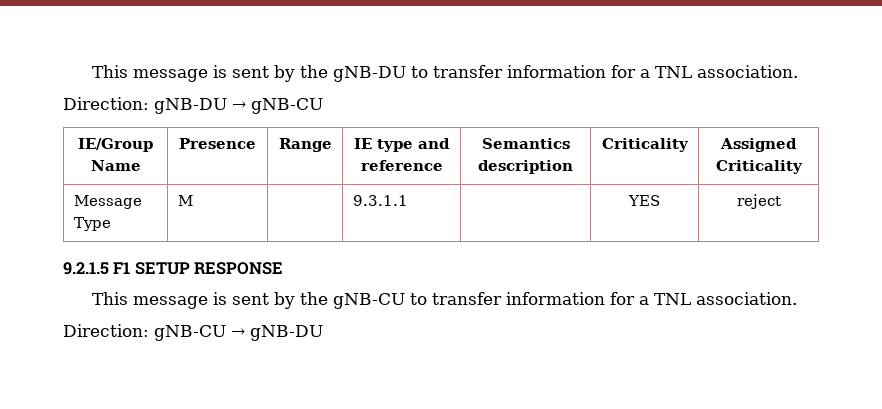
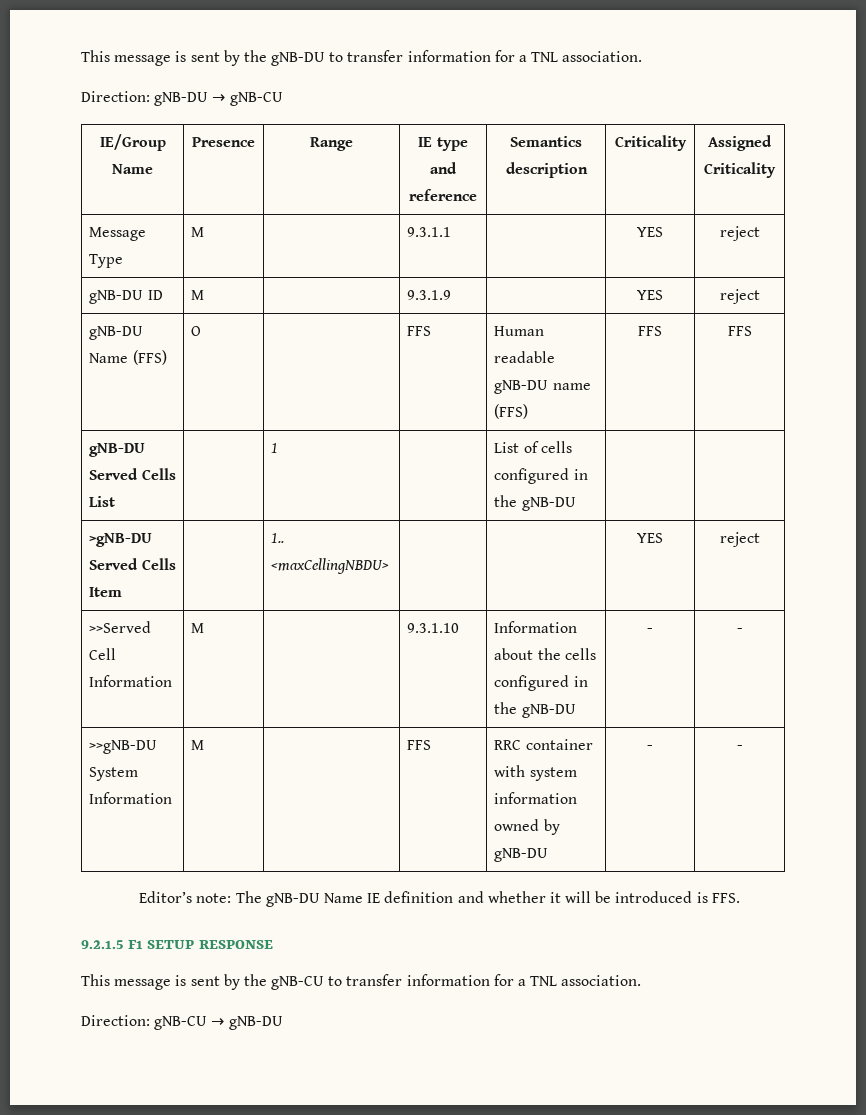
+ gNB-DU ID | M | | 9.3.1.9 | | YES | reject
+ gNB-DU Name (FFS) | O | | FFS | Human readable gNB-DU name (FFS) | FFS | FFS
+ gNB-DU Served Cells List | | 1 | | List of cells configured in the gNB-DU | |
+ >gNB-DU Served Cells Item | | 1.. <maxCellingNBDU> | | | YES | reject
+ >>Served Cell Information | M | | 9.3.1.10 | Information about the cells configured in the gNB-DU | - | -
+ >>gNB-DU System Information | M | | FFS | RRC container with system information owned by gNB-DU | - | -
+ Editor’s note: The gNB-DU Name IE definition and whether it will be introduced is FFS.

